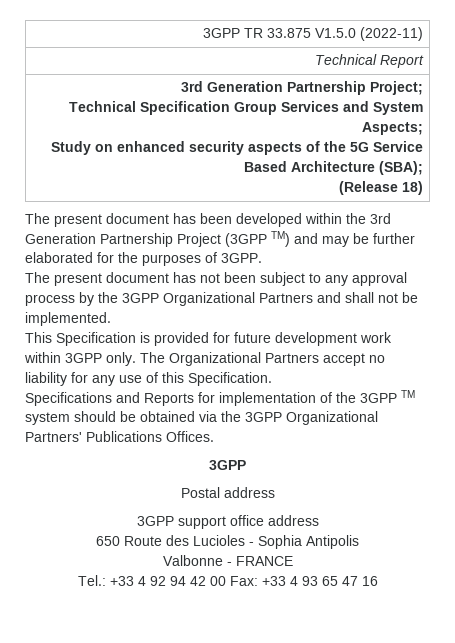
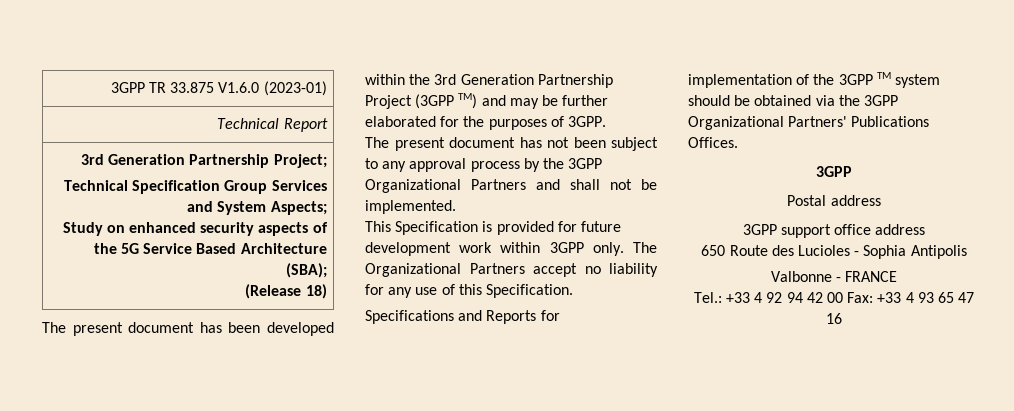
- 3GPP TR 33.875 V1.5.0 (2022-11)
+ 3GPP TR 33.875 V1.6.0 (2023-01)

